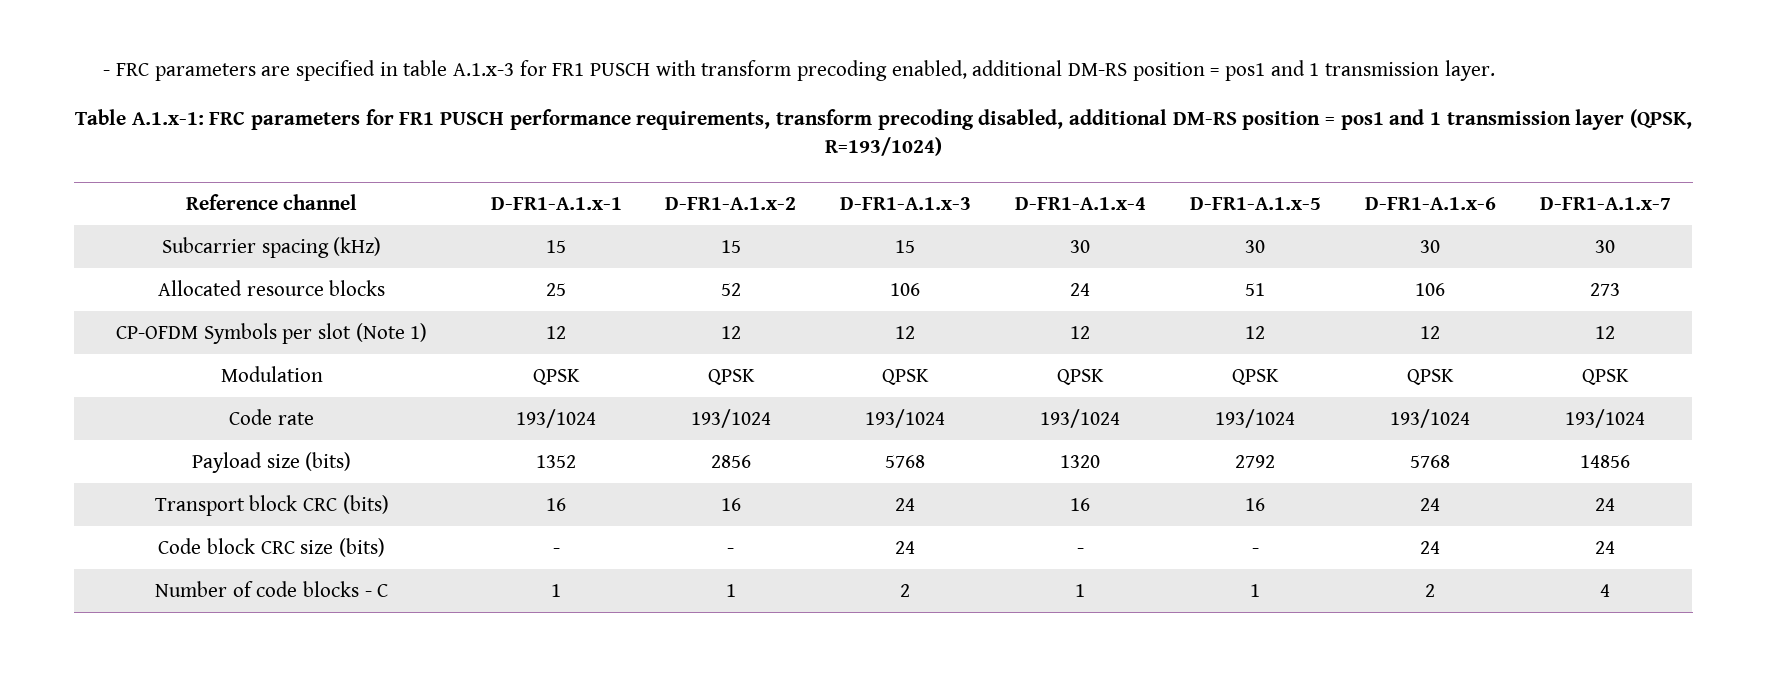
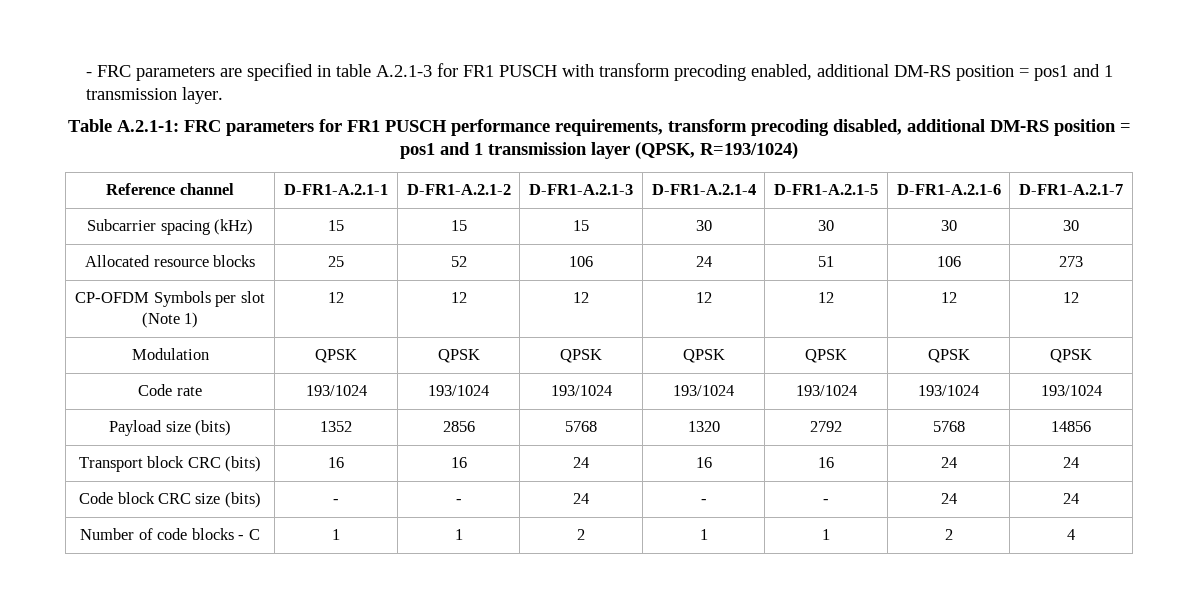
- - FRC parameters are specified in table A.1.x-3 for FR1 PUSCH with transform precoding enabled, additional DM-RS position = pos1 and 1 transmission layer.
+ - FRC parameters are specified in table A.2.1-3 for FR1 PUSCH with transform precoding enabled, additional DM-RS position = pos1 and 1 transmission layer.
- Table A.1.x-1: FRC parameters for FR1 PUSCH performance requirements, transform precoding disabled, additional DM-RS position = pos1 and 1 transmission layer (QPSK, R=193/1024)
+ Table A.2.1-1: FRC parameters for FR1 PUSCH performance requirements, transform precoding disabled, additional DM-RS position = pos1 and 1 transmission layer (QPSK, R=193/1024)
- Reference channel | D-FR1-A.1.x-1 | D-FR1-A.1.x-2 | D-FR1-A.1.x-3 | D-FR1-A.1.x-4 | D-FR1-A.1.x-5 | D-FR1-A.1.x-6 | D-FR1-A.1.x-7
+ Reference channel | D-FR1-A.2.1-1 | D-FR1-A.2.1-2 | D-FR1-A.2.1-3 | D-FR1-A.2.1-4 | D-FR1-A.2.1-5 | D-FR1-A.2.1-6 | D-FR1-A.2.1-7

